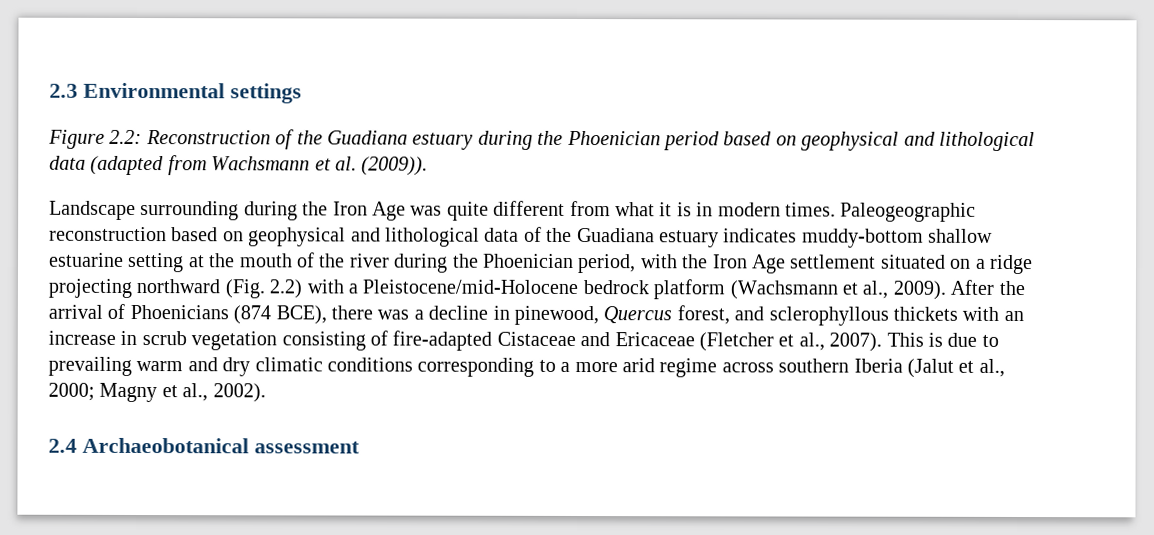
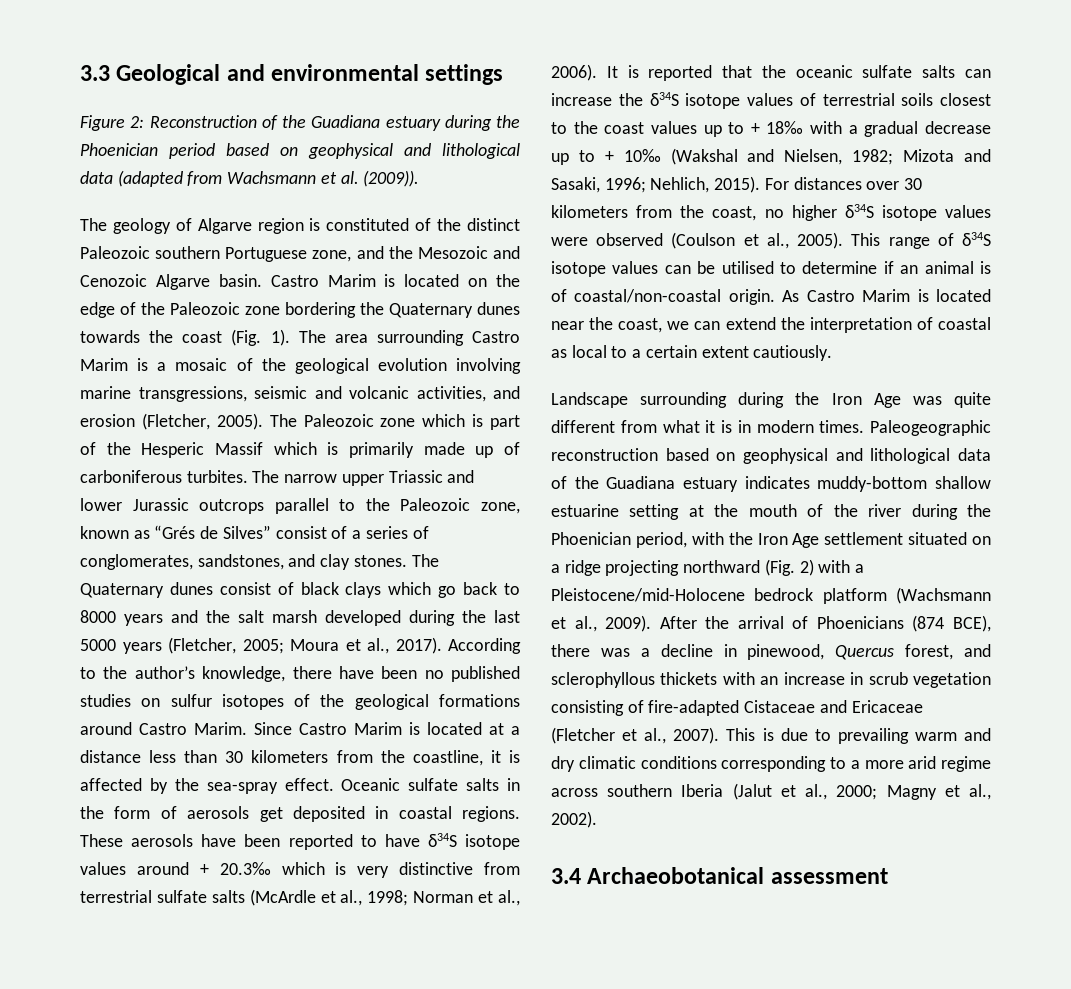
- 2.3 Environmental settings
+ 3.3 Geological and environmental settings
- Figure 2.2: Reconstruction of the Guadiana estuary during the Phoenician period based on geophysical and lithological data (adapted from Wachsmann et al. (2009)).
+ Figure 2: Reconstruction of the Guadiana estuary during the Phoenician period based on geophysical and lithological data (adapted from Wachsmann et al. (2009)).
+ The geology of Algarve region is constituted of the distinct Paleozoic southern Portuguese zone, and the Mesozoic and Cenozoic Algarve basin. Castro Marim is located on the edge of the Paleozoic zone bordering the Quaternary dunes towards the coast (Fig. 1). The area surrounding Castro Marim is a mosaic of the geological evolution involving marine transgressions, seismic and volcanic activities, and erosion (Fletcher, 2005). The Paleozoic zone which is part of the Hesperic Massif which is primarily made up of carboniferous turbites. The narrow upper Triassic and lower Jurassic outcrops parallel to the Paleozoic zone, known as “Grés de Silves” consist of a series of conglomerates, sandstones, and clay stones. The Quaternary dunes consist of black clays which go back to 8000 years and the salt marsh developed during the last 5000 years (Fletcher, 2005; Moura et al., 2017). According to the author’s knowledge, there have been no published studies on sulfur isotopes of the geological formations around Castro Marim. Since Castro Marim is located at a distance less than 30 kilometers from the coastline, it is affected by the sea-spray effect. Oceanic sulfate salts in the form of aerosols get deposited in coastal regions. These aerosols have been reported to have δ34S isotope values around + 20.3‰ which is very distinctive from terrestrial sulfate salts (McArdle et al., 1998; Norman et al., 2006). It is reported that the oceanic sulfate salts can increase the δ34S isotope values of terrestrial soils closest to the coast values up to + 18‰ with a gradual decrease up to + 10‰ (Wakshal and Nielsen, 1982; Mizota and Sasaki, 1996; Nehlich, 2015). For distances over 30 kilometers from the coast, no higher δ34S isotope values were observed (Coulson et al., 2005). This range of δ34S isotope values can be utilised to determine if an animal is of coastal/non-coastal origin. As Castro Marim is located near the coast, we can extend the interpretation of coastal as local to a certain extent cautiously.
- Paleogeographic reconstruction based on geophysical and lithological data of the Guadiana estuary indicates muddy-bottom shallow estuarine setting at the mouth of the river during the Phoenician period, with the Iron Age settlement situated on a ridge projecting northward (Fig. 2.2) with a Pleistocene/mid-Holocene bedrock platform (Wachsmann et al., 2009).
+ Paleogeographic reconstruction based on geophysical and lithological data of the Guadiana estuary indicates muddy-bottom shallow estuarine setting at the mouth of the river during the Phoenician period, with the Iron Age settlement situated on a ridge projecting northward (Fig. 2) with a Pleistocene/mid-Holocene bedrock platform (Wachsmann et al., 2009).
- 2.4 Archaeobotanical assessment
+ 3.4 Archaeobotanical assessment

